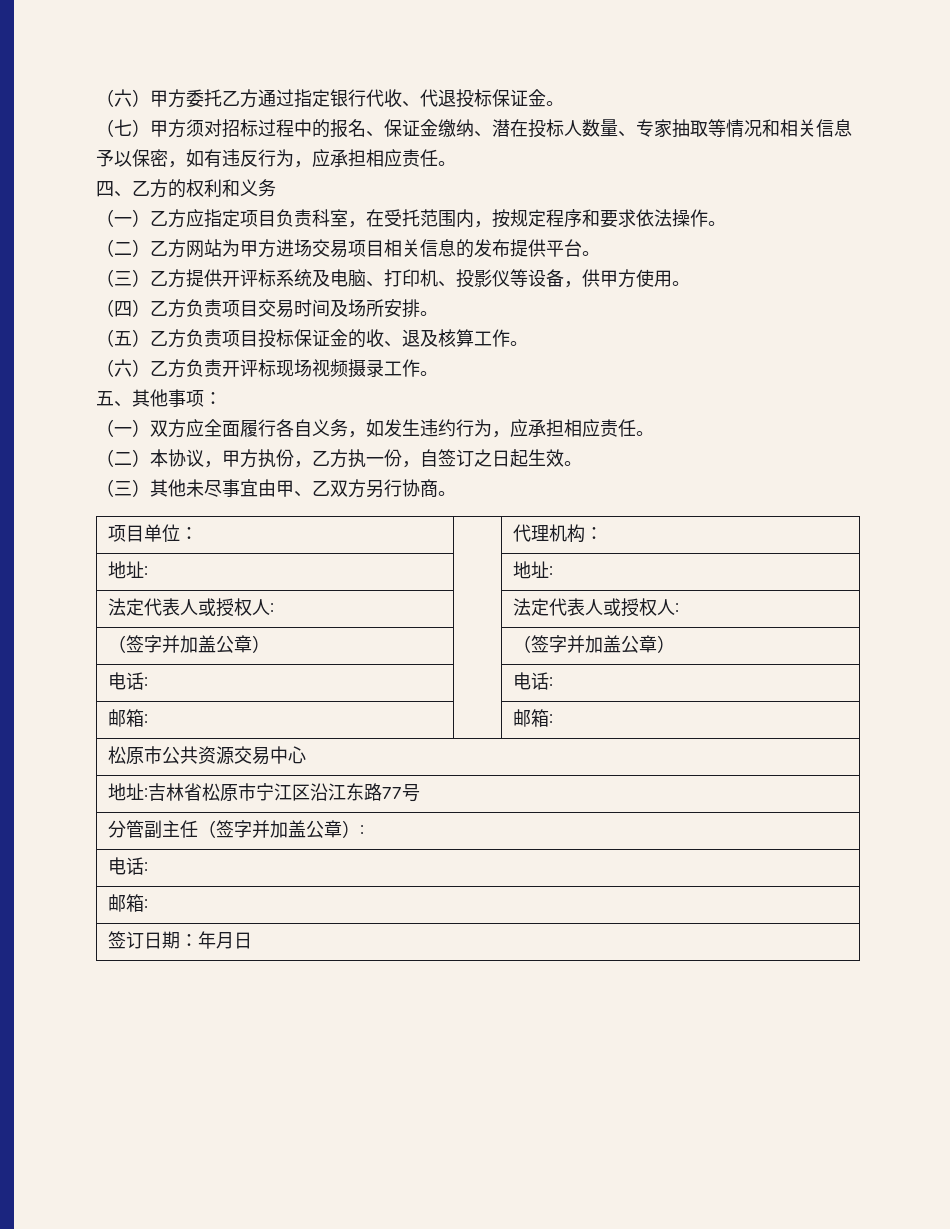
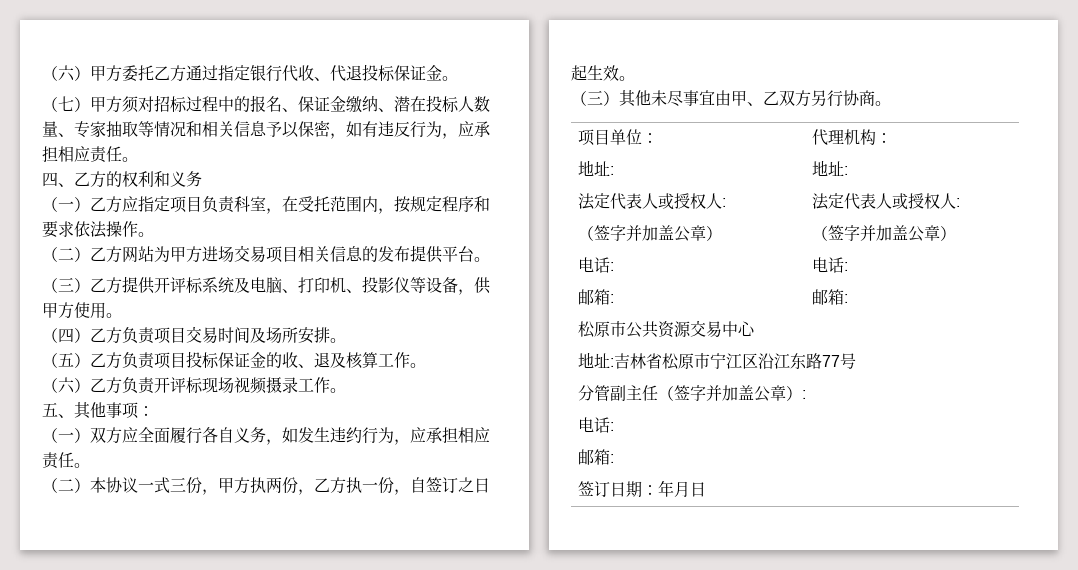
- （二）本协议，甲方执份，乙方执一份，自签订之日起生效。
+ （二）本协议一式三份，甲方执两份，乙方执一份，自签订之日起生效。

